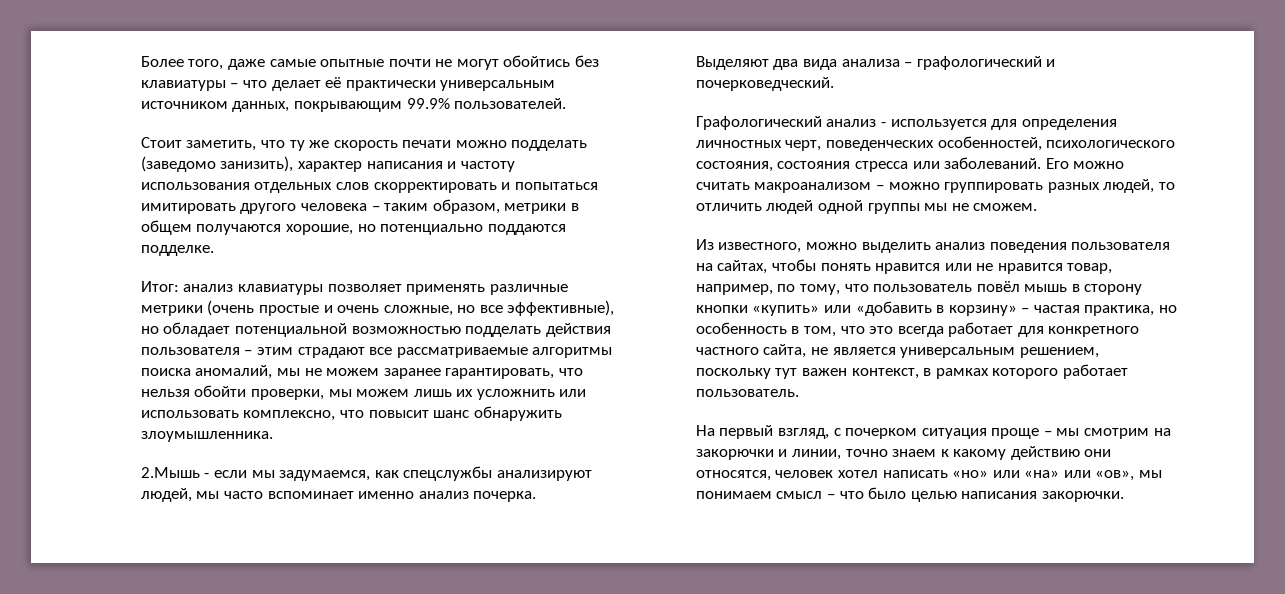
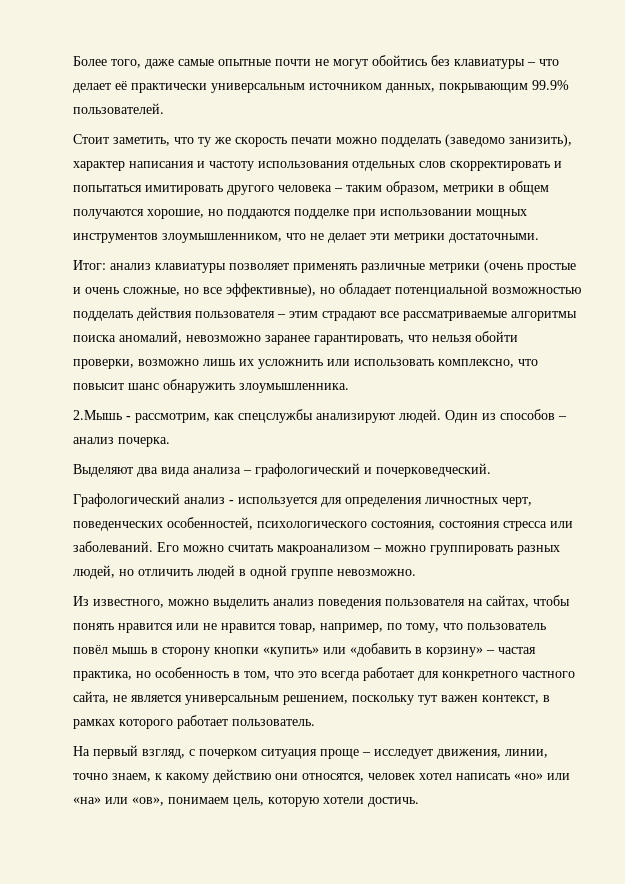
- Стоит заметить, что ту же скорость печати можно подделать (заведомо занизить), характер написания и частоту использования отдельных слов скорректировать и попытаться имитировать другого человека – таким образом, метрики в общем получаются хорошие, но потенциально поддаются подделке.
+ Стоит заметить, что ту же скорость печати можно подделать (заведомо занизить), характер написания и частоту использования отдельных слов скорректировать и попытаться имитировать другого человека – таким образом, метрики в общем получаются хорошие, но поддаются подделке при использовании мощных инструментов злоумышленником, что не делает эти метрики достаточными.
- Итог: анализ клавиатуры позволяет применять различные метрики (очень простые и очень сложные, но все эффективные), но обладает потенциальной возможностью подделать действия пользователя – этим страдают все рассматриваемые алгоритмы поиска аномалий, мы не можем заранее гарантировать, что нельзя обойти проверки, мы можем лишь их усложнить или использовать комплексно, что повысит шанс обнаружить злоумышленника.
+ Итог: анализ клавиатуры позволяет применять различные метрики (очень простые и очень сложные, но все эффективные), но обладает потенциальной возможностью подделать действия пользователя – этим страдают все рассматриваемые алгоритмы поиска аномалий, невозможно заранее гарантировать, что нельзя обойти проверки, возможно лишь их усложнить или использовать комплексно, что повысит шанс обнаружить злоумышленника.
- 2.Мышь - если мы задумаемся, как спецслужбы анализируют людей, мы часто вспоминает именно анализ почерка.
+ 2.Мышь - рассмотрим, как спецслужбы анализируют людей. Один из способов – анализ почерка.
- Его можно считать макроанализом – можно группировать разных людей, то отличить людей одной группы мы не сможем.
+ Его можно считать макроанализом – можно группировать разных людей, но отличить людей в одной группе невозможно.
- На первый взгляд, с почерком ситуация проще – мы смотрим на закорючки и линии, точно знаем к какому действию они относятся, человек хотел написать «но» или «на» или «ов», мы понимаем смысл – что было целью написания закорючки.
+ На первый взгляд, с почерком ситуация проще – исследует движения, линии, точно знаем, к какому действию они относятся, человек хотел написать «но» или «на» или «ов», понимаем цель, которую хотели достичь.

